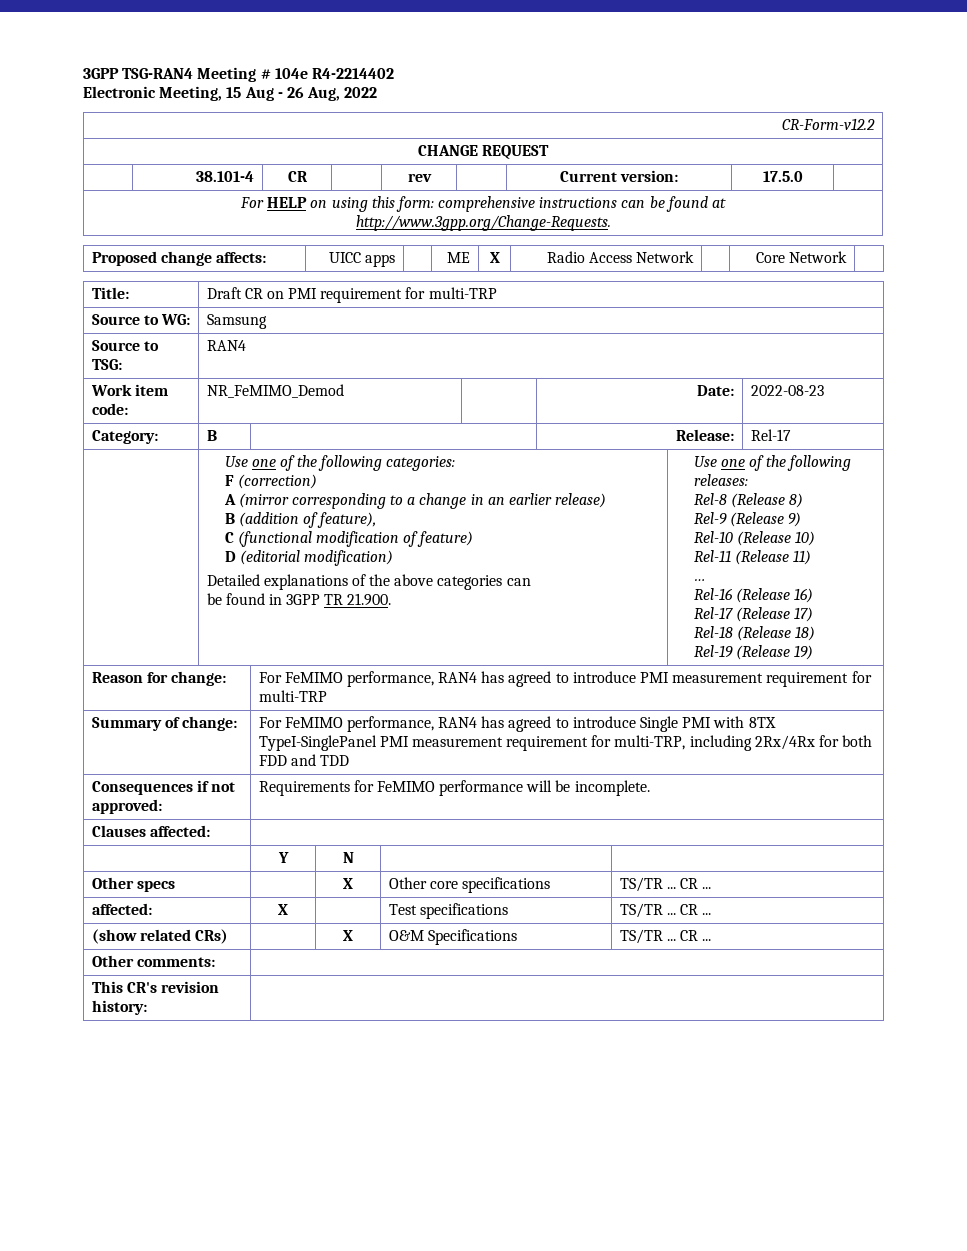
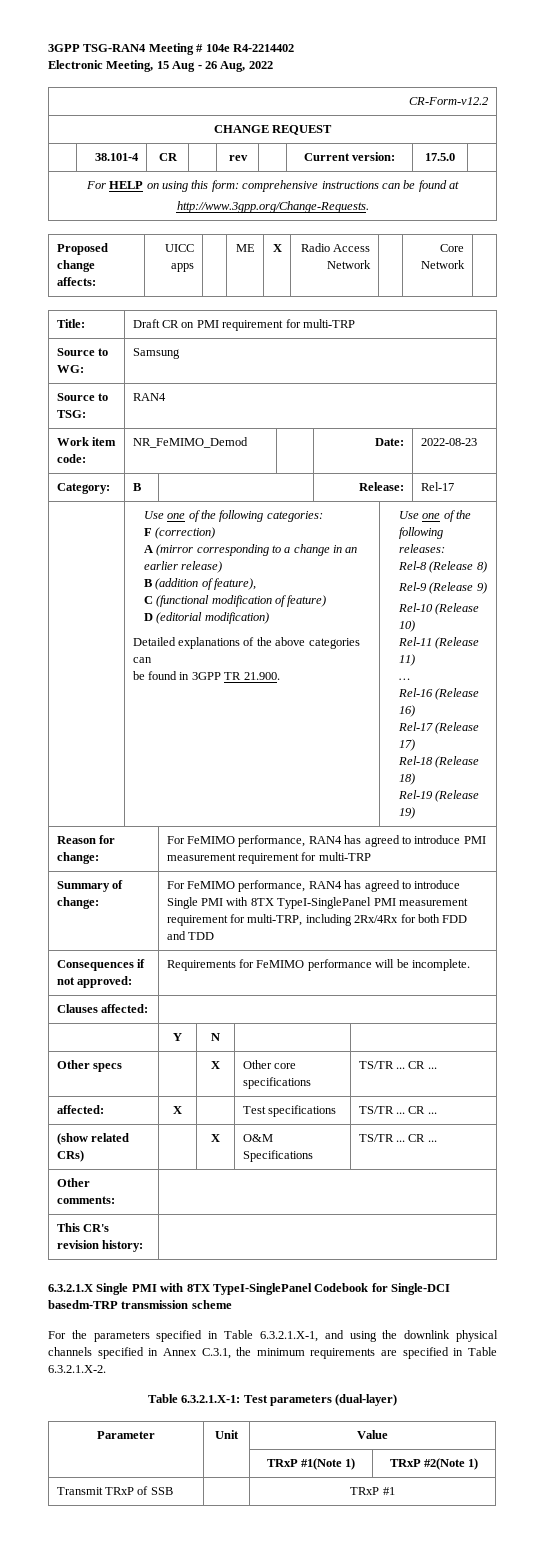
+ 6.3.2.1.X Single PMI with 8TX TypeI-SinglePanel Codebook for Single-DCI basedm-TRP transmission scheme
+ For the parameters specified in Table 6.3.2.1.X-1, and using the downlink physical channels specified in Annex C.3.1, the minimum requirements are specified in Table 6.3.2.1.X-2.
+ Table 6.3.2.1.X-1: Test parameters (dual-layer)
+ Parameter | Unit | Value
+ | | TRxP #1(Note 1) | TRxP #2(Note 1)
+ Transmit TRxP of SSB | | TRxP #1

